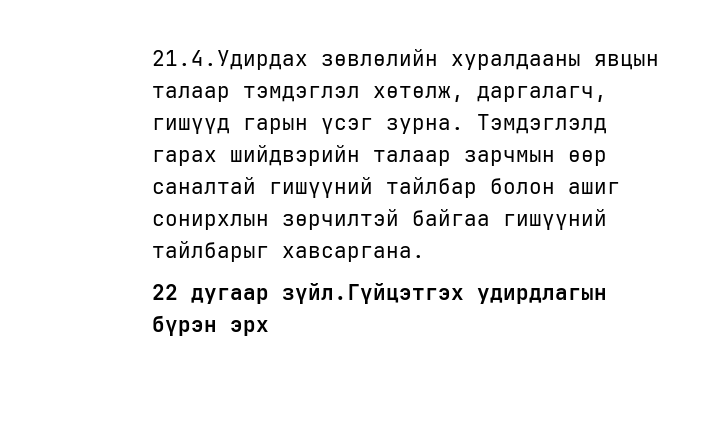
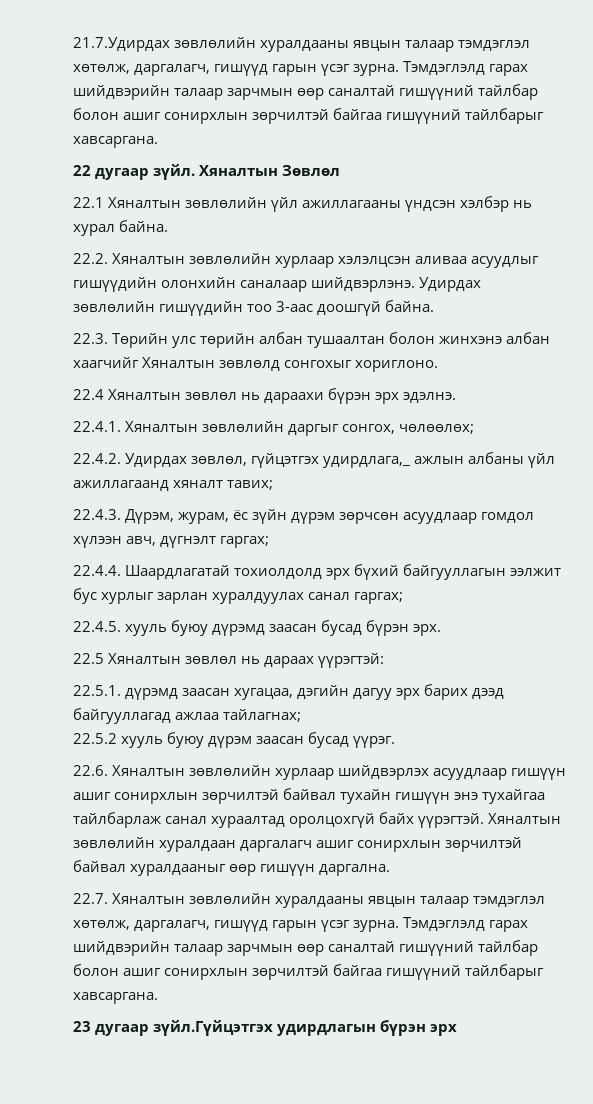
- 21.4.Удирдах зөвлөлийн хуралдааны явцын талаар тэмдэглэл хөтөлж, даргалагч, гишүүд гарын үсэг зурна.
+ 21.7.Удирдах зөвлөлийн хуралдааны явцын талаар тэмдэглэл хөтөлж, даргалагч, гишүүд гарын үсэг зурна.
- 22 дугаар зүйл.Гүйцэтгэх удирдлагын бүрэн эрх
+ 22 дугаар зүйл. Хяналтын Зөвлөл
+ 22.1 Хяналтын зөвлөлийн үйл ажиллагааны үндсэн хэлбэр нь хурал байна.
+ 22.2. Хяналтын зөвлөлийн хурлаар хэлэлцсэн аливаа асуудлыг гишүүдийн олонхийн саналаар шийдвэрлэнэ. Удирдах зөвлөлийн гишүүдийн тоо 3-аас доошгүй байна.
+ 22.3. Төрийн улс төрийн албан тушаалтан болон жинхэнэ албан хаагчийг Хяналтын зөвлөлд сонгохыг хориглоно.
+ 22.4 Хяналтын зөвлөл нь дараахи бүрэн эрх эдэлнэ.
+ 22.4.1. Хяналтын зөвлөлийн даргыг сонгох, чөлөөлөх;
+ 22.4.2. Удирдах зөвлөл, гүйцэтгэх удирдлага,_ ажлын албаны үйл ажиллагаанд хяналт тавих;
+ 22.4.3. Дүрэм, журам, ёс зүйн дүрэм зөрчсөн асуудлаар гомдол хүлээн авч, дүгнэлт гаргах;
+ 22.4.4. Шаардлагатай тохиолдолд эрх бүхий байгууллагын ээлжит бус хурлыг зарлан хуралдуулах санал гаргах;
+ 22.4.5. хууль буюу дүрэмд заасан бусад бүрэн эрх.
+ 22.5 Хяналтын зөвлөл нь дараах үүрэгтэй:
+ 22.5.1. дүрэмд заасан хугацаа, дэгийн дагуу эрх барих дээд байгууллагад ажлаа тайлагнах;
+ 22.5.2 хууль буюу дүрэм заасан бусад үүрэг.
+ 22.6. Хяналтын зөвлөлийн хурлаар шийдвэрлэх асуудлаар гишүүн ашиг сонирхлын зөрчилтэй байвал тухайн гишүүн энэ тухайгаа тайлбарлаж санал хураалтад оролцохгүй байх үүрэгтэй. Хяналтын зөвлөлийн хуралдаан даргалагч ашиг сонирхлын зөрчилтэй байвал хуралдааныг өөр гишүүн даргална.
+ 22.7. Хяналтын зөвлөлийн хуралдааны явцын талаар тэмдэглэл хөтөлж, даргалагч, гишүүд гарын үсэг зурна. Тэмдэглэлд гарах шийдвэрийн талаар зарчмын өөр саналтай гишүүний тайлбар болон ашиг сонирхлын зөрчилтэй байгаа гишүүний тайлбарыг хавсаргана.
+ 23 дугаар зүйл.Гүйцэтгэх удирдлагын бүрэн эрх

